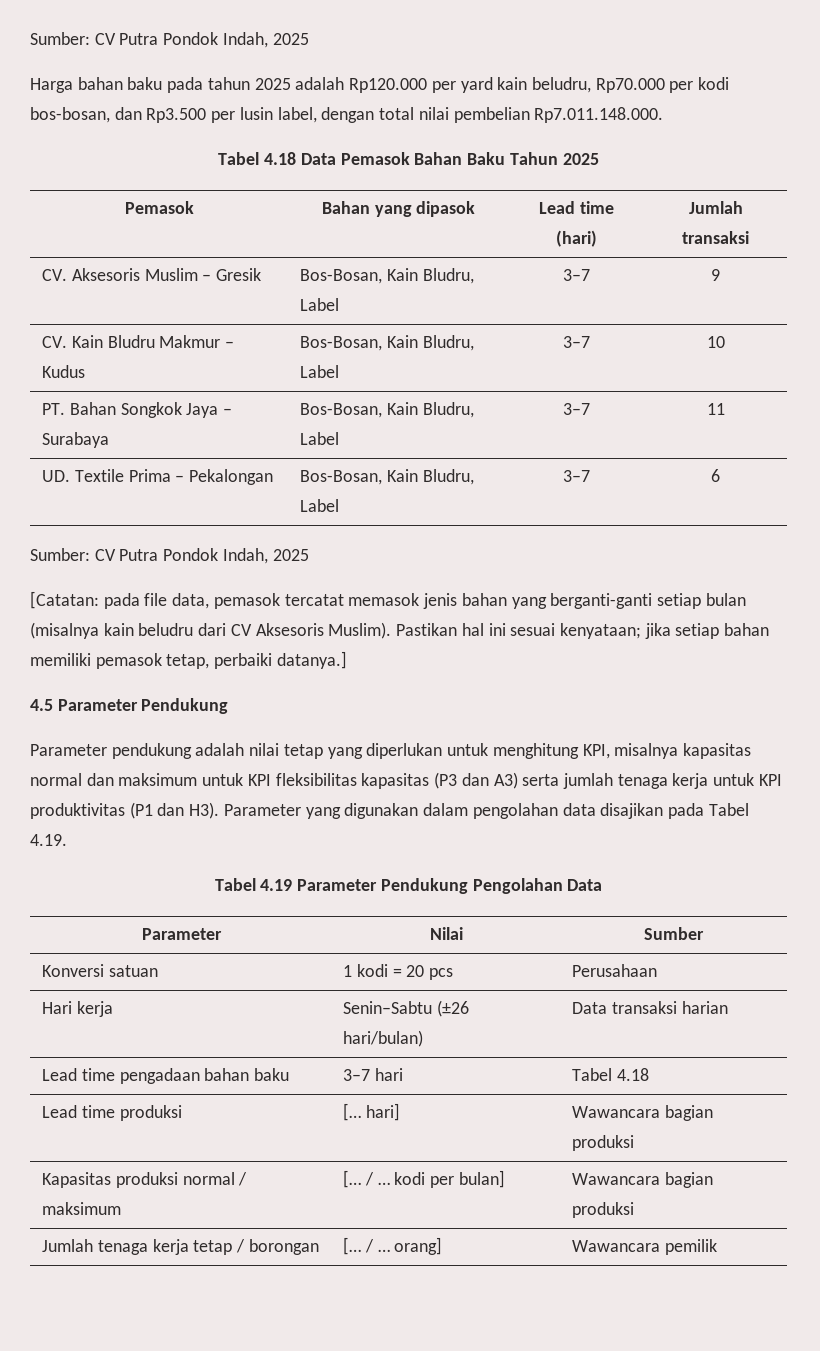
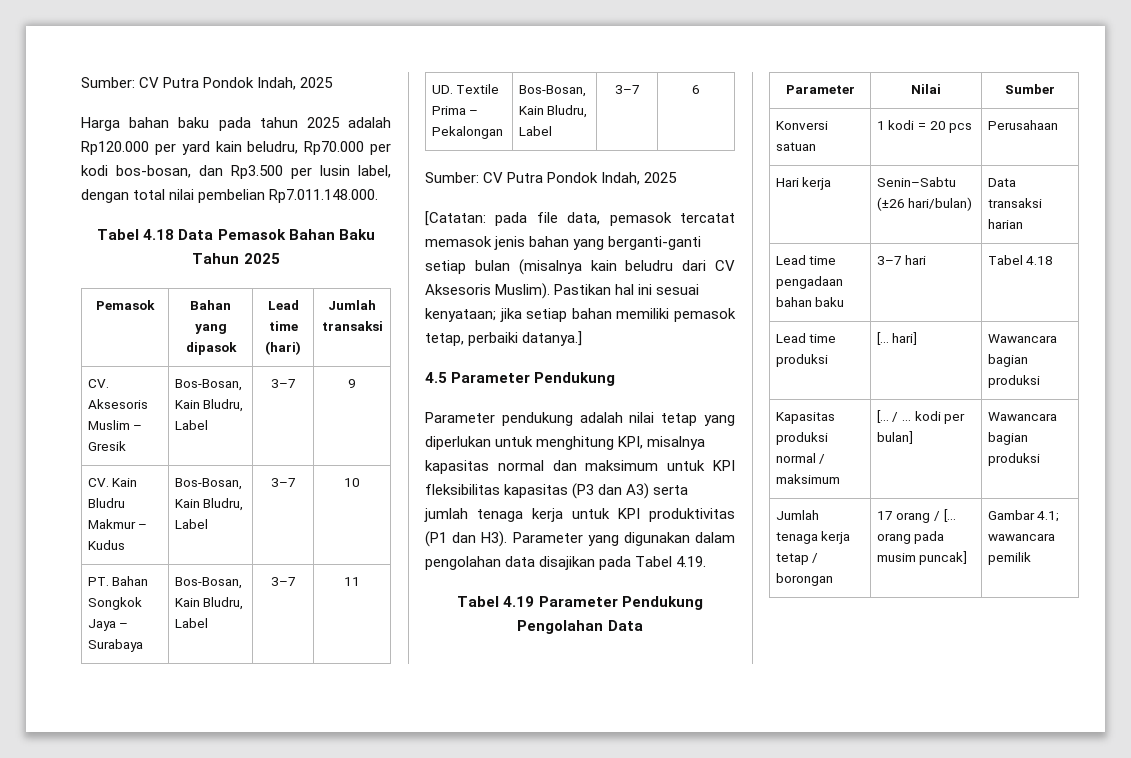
- Jumlah tenaga kerja tetap / borongan | [… / … orang] | Wawancara pemilik
+ Jumlah tenaga kerja tetap / borongan | 17 orang / [… orang pada musim puncak] | Gambar 4.1; wawancara pemilik

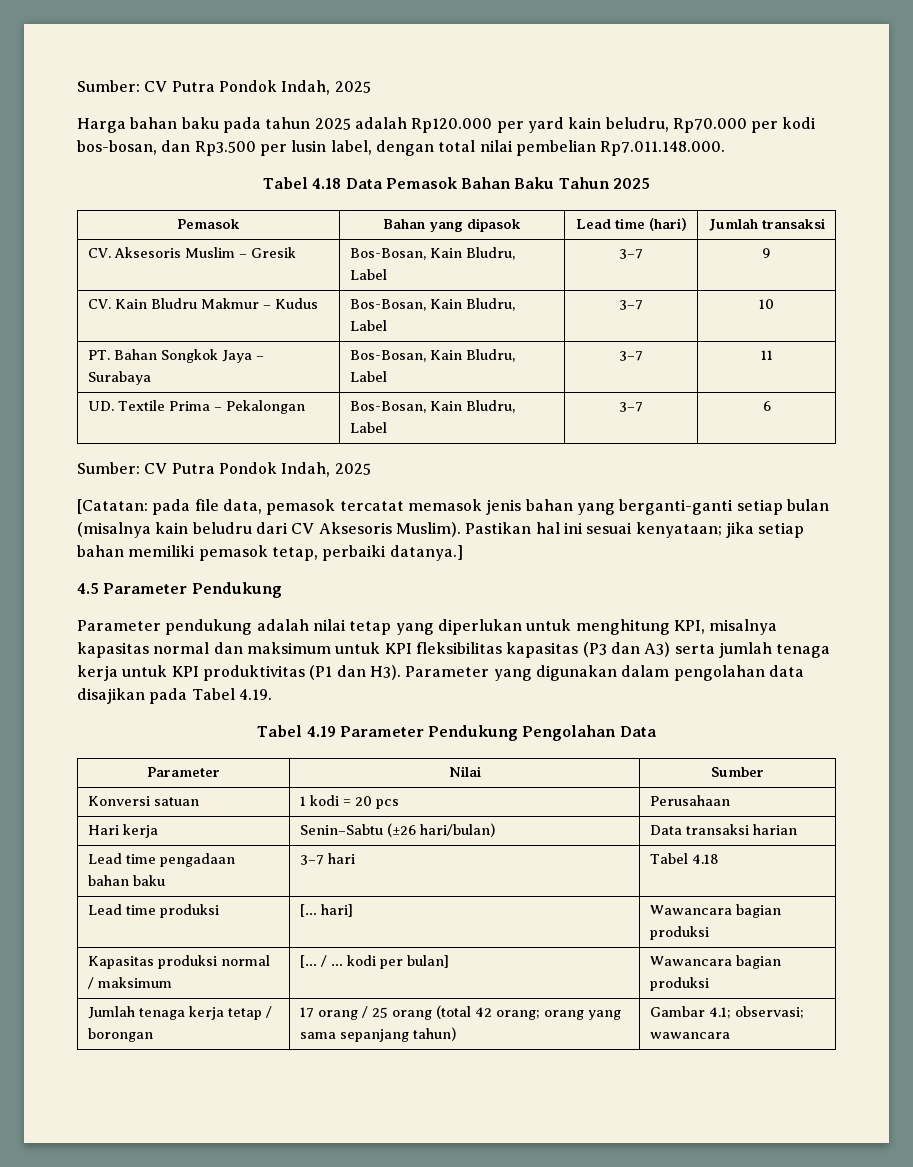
- Jumlah tenaga kerja tetap / borongan | 17 orang / [… orang pada musim puncak] | Gambar 4.1; wawancara pemilik
+ Jumlah tenaga kerja tetap / borongan | 17 orang / 25 orang (total 42 orang; orang yang sama sepanjang tahun) | Gambar 4.1; observasi; wawancara

